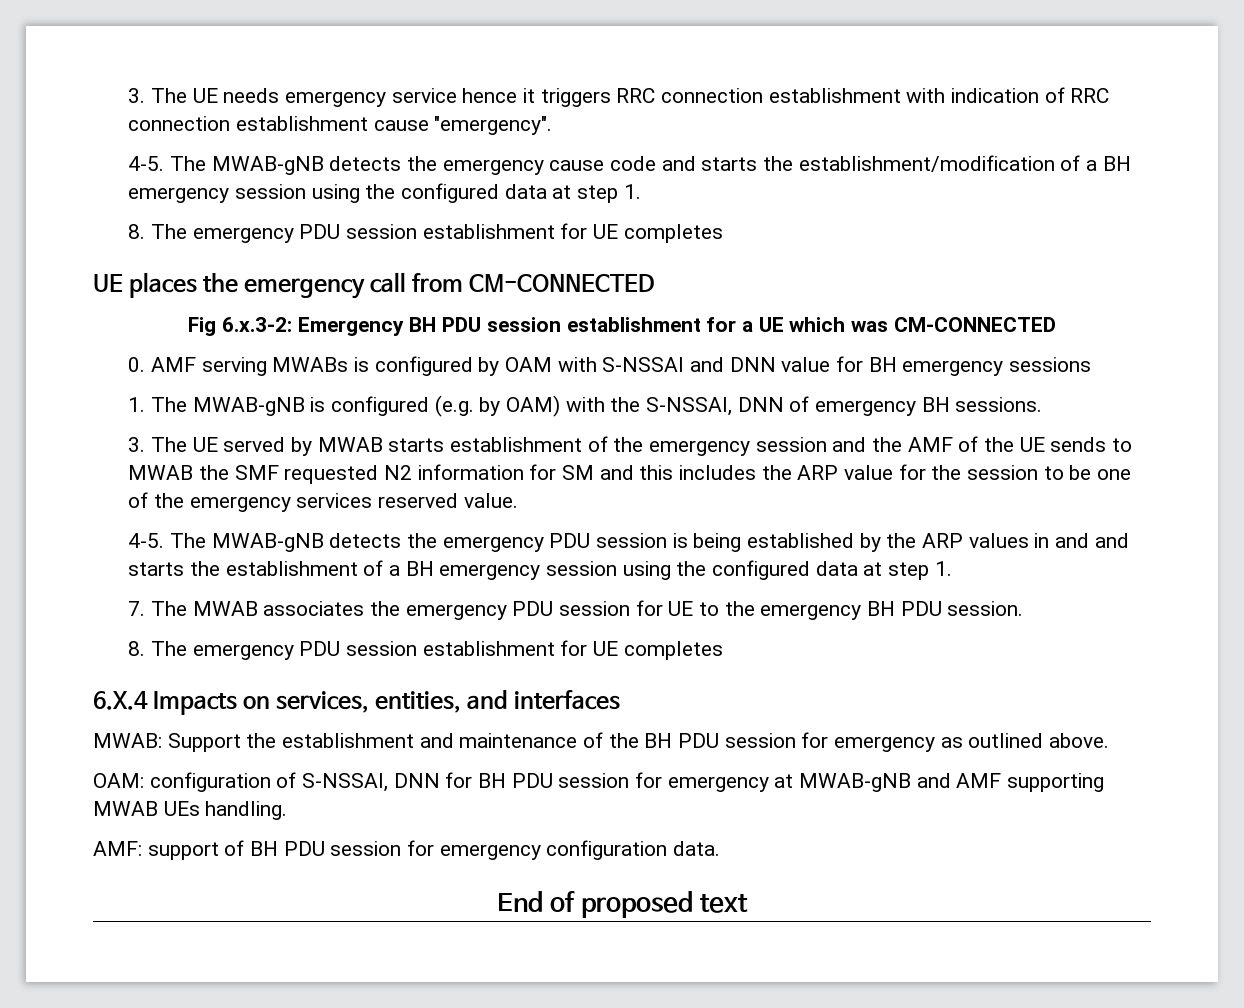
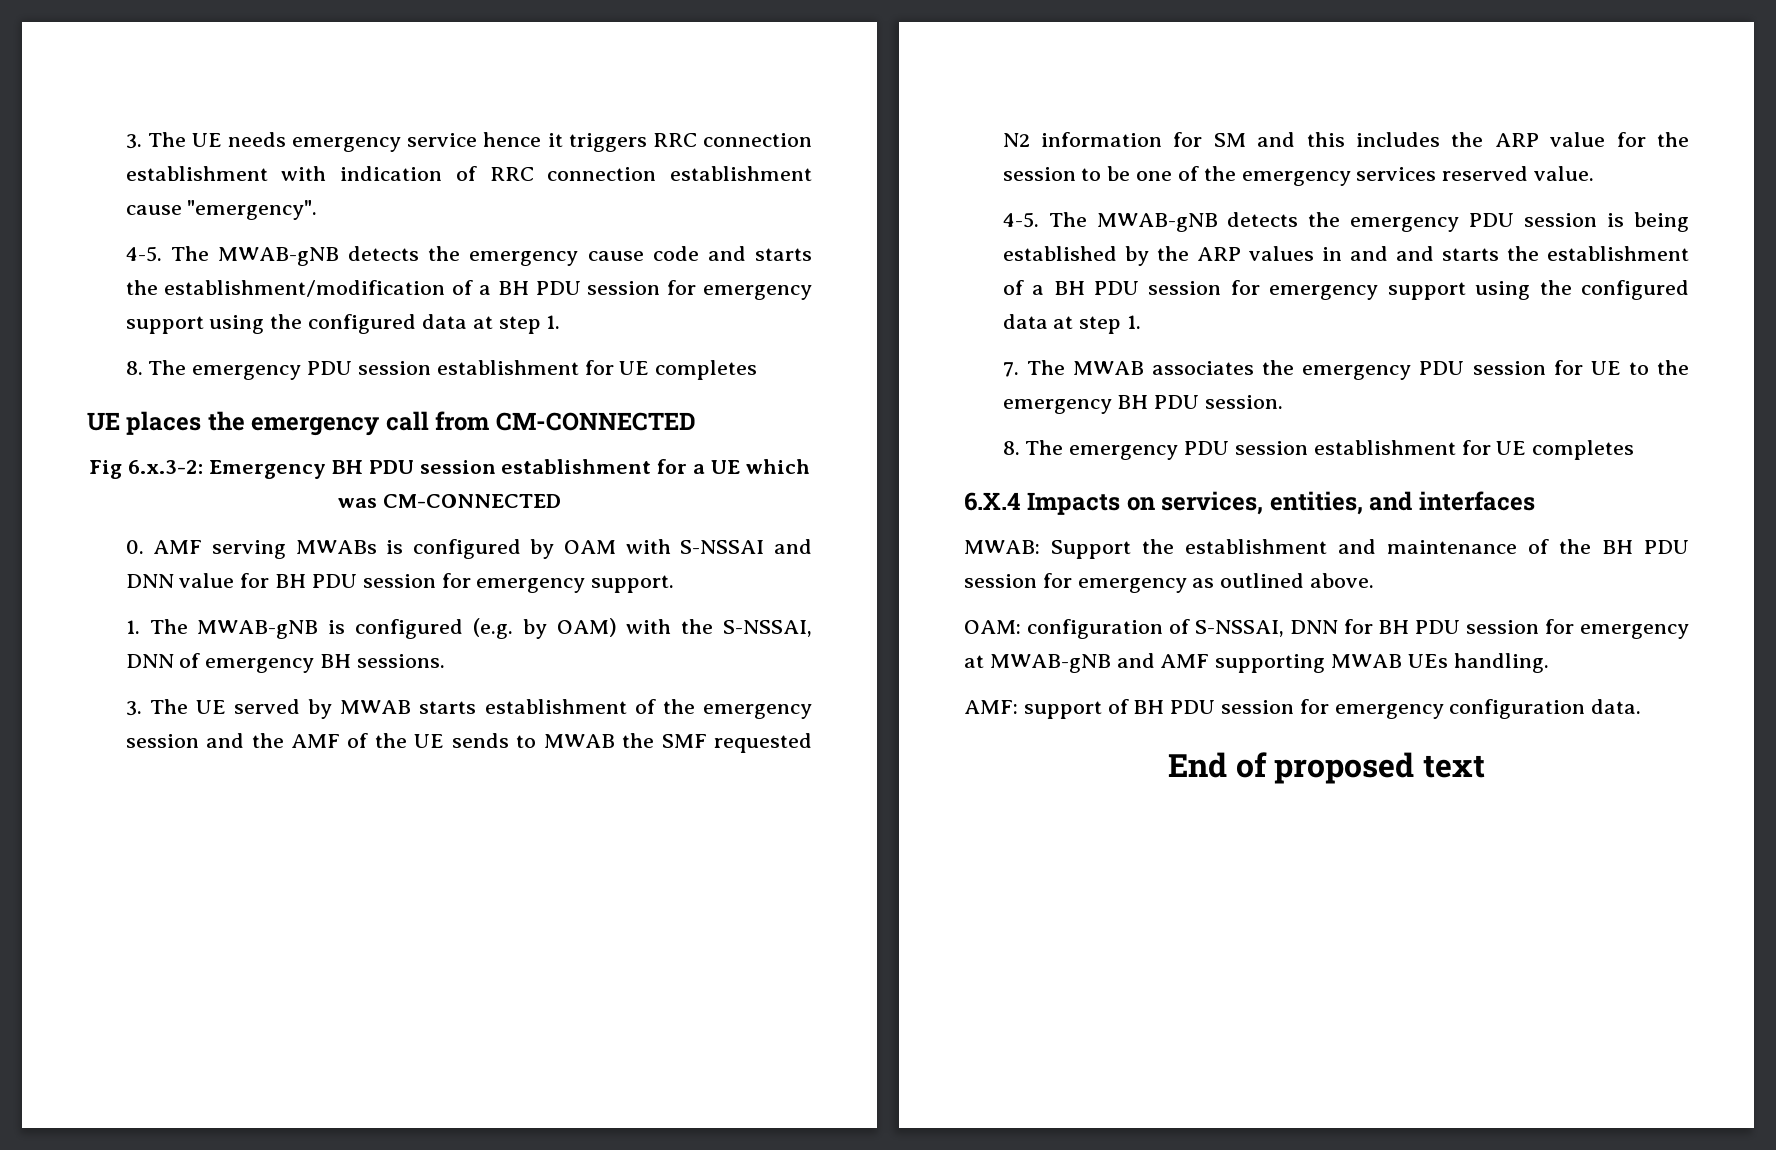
- The MWAB-gNB detects the emergency cause code and starts the establishment/modification of a BH emergency session using the configured data at step 1.
+ The MWAB-gNB detects the emergency cause code and starts the establishment/modification of a BH PDU session for emergency support using the configured data at step 1.
- 0. AMF serving MWABs is configured by OAM with S-NSSAI and DNN value for BH emergency sessions
+ 0. AMF serving MWABs is configured by OAM with S-NSSAI and DNN value for BH PDU session for emergency support.
- The MWAB-gNB detects the emergency PDU session is being established by the ARP values in and and starts the establishment of a BH emergency session using the configured data at step 1.
+ The MWAB-gNB detects the emergency PDU session is being established by the ARP values in and and starts the establishment of a BH PDU session for emergency support using the configured data at step 1.

